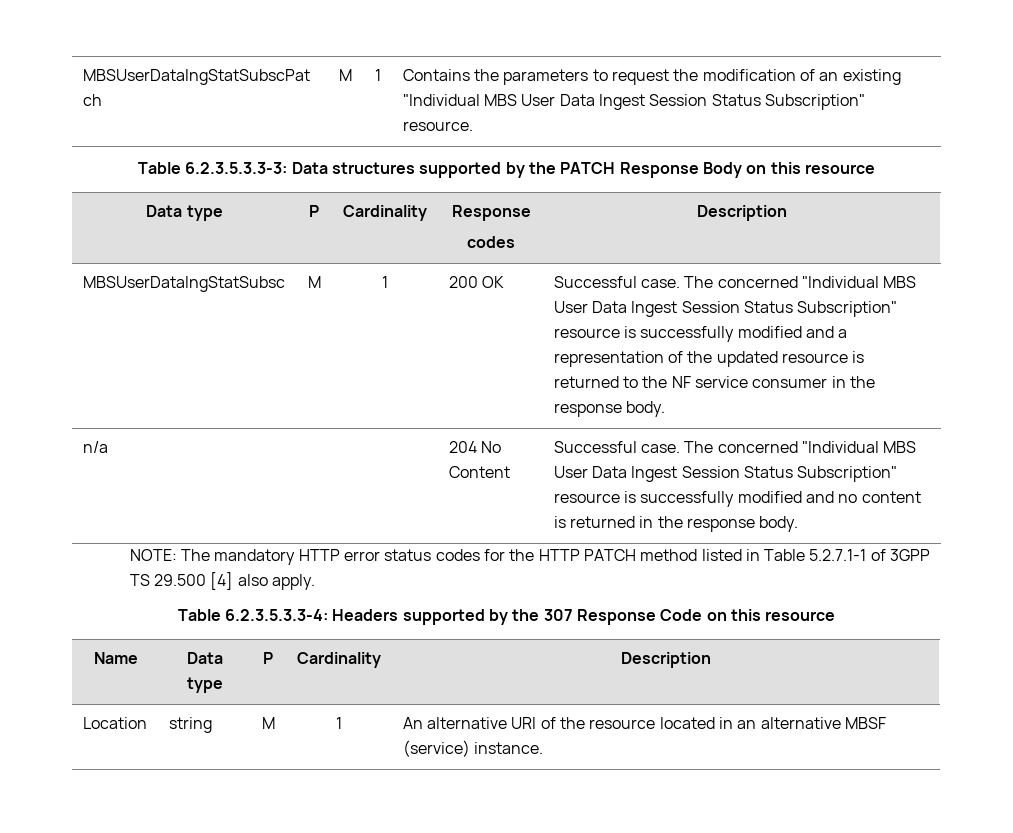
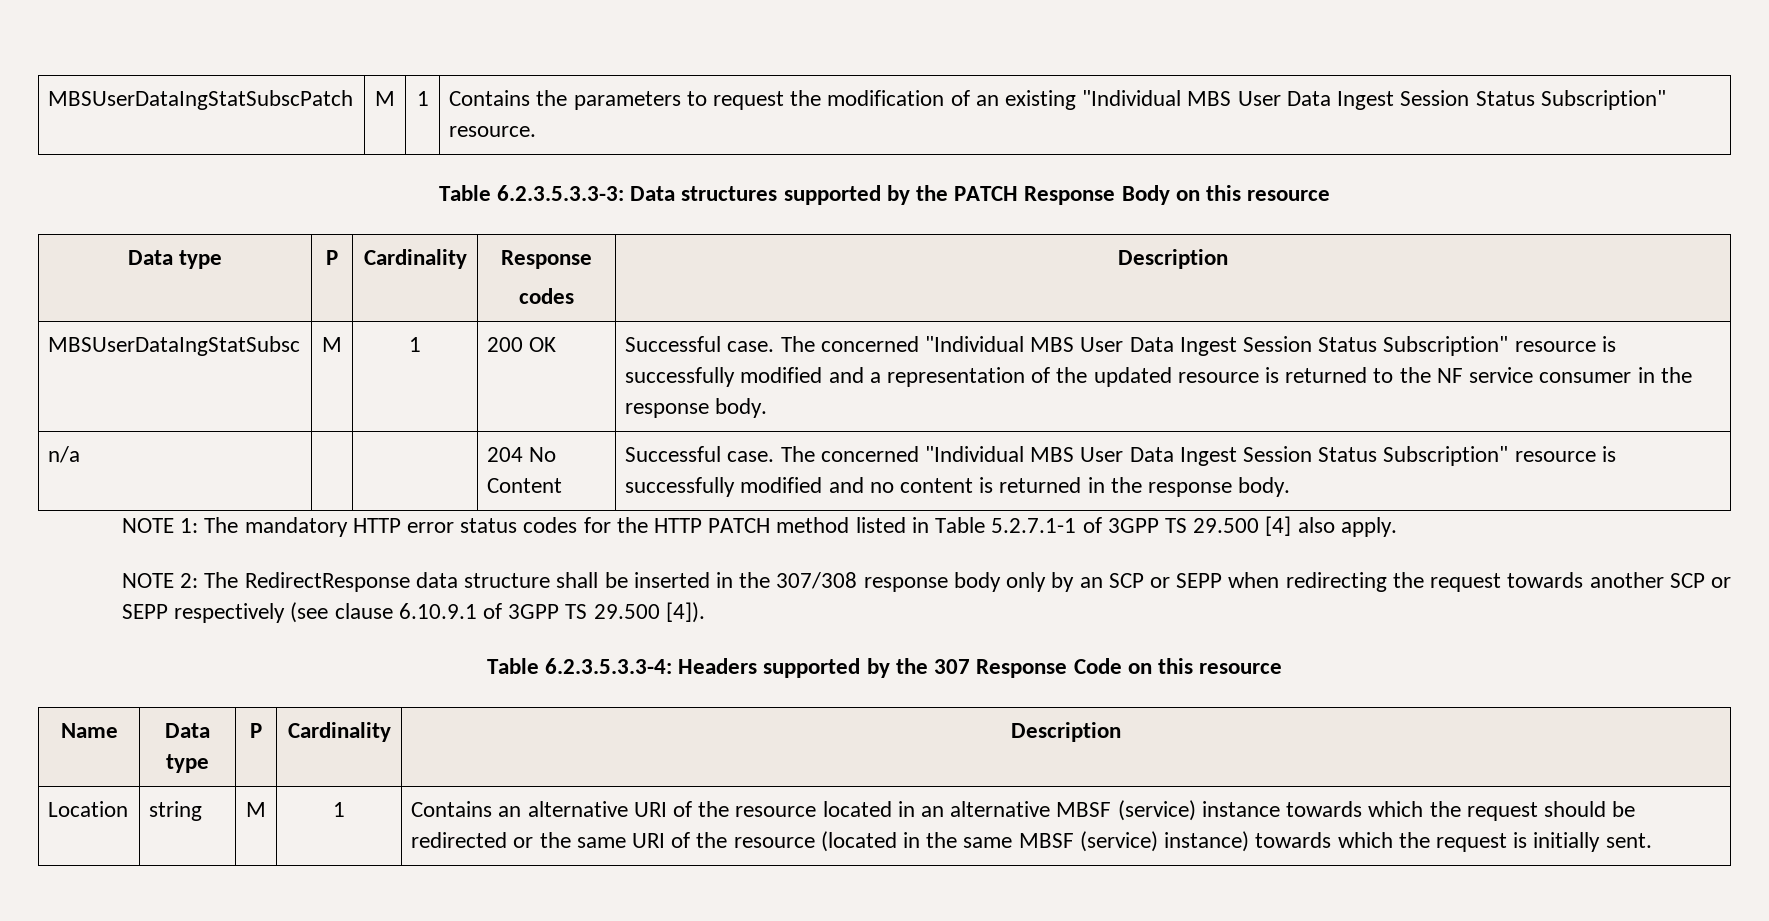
- NOTE: The mandatory HTTP error status codes for the HTTP PATCH method listed in Table 5.2.7.1-1 of 3GPP TS 29.500 [4] also apply.
+ NOTE 1: The mandatory HTTP error status codes for the HTTP PATCH method listed in Table 5.2.7.1-1 of 3GPP TS 29.500 [4] also apply.
+ NOTE 2: The RedirectResponse data structure shall be inserted in the 307/308 response body only by an SCP or SEPP when redirecting the request towards another SCP or SEPP respectively (see clause 6.10.9.1 of 3GPP TS 29.500 [4]).
- An alternative URI of the resource located in an alternative MBSF (service) instance.
+ Contains an alternative URI of the resource located in an alternative MBSF (service) instance towards which the request should be redirected or the same URI of the resource (located in the same MBSF (service) instance) towards which the request is initially sent.

